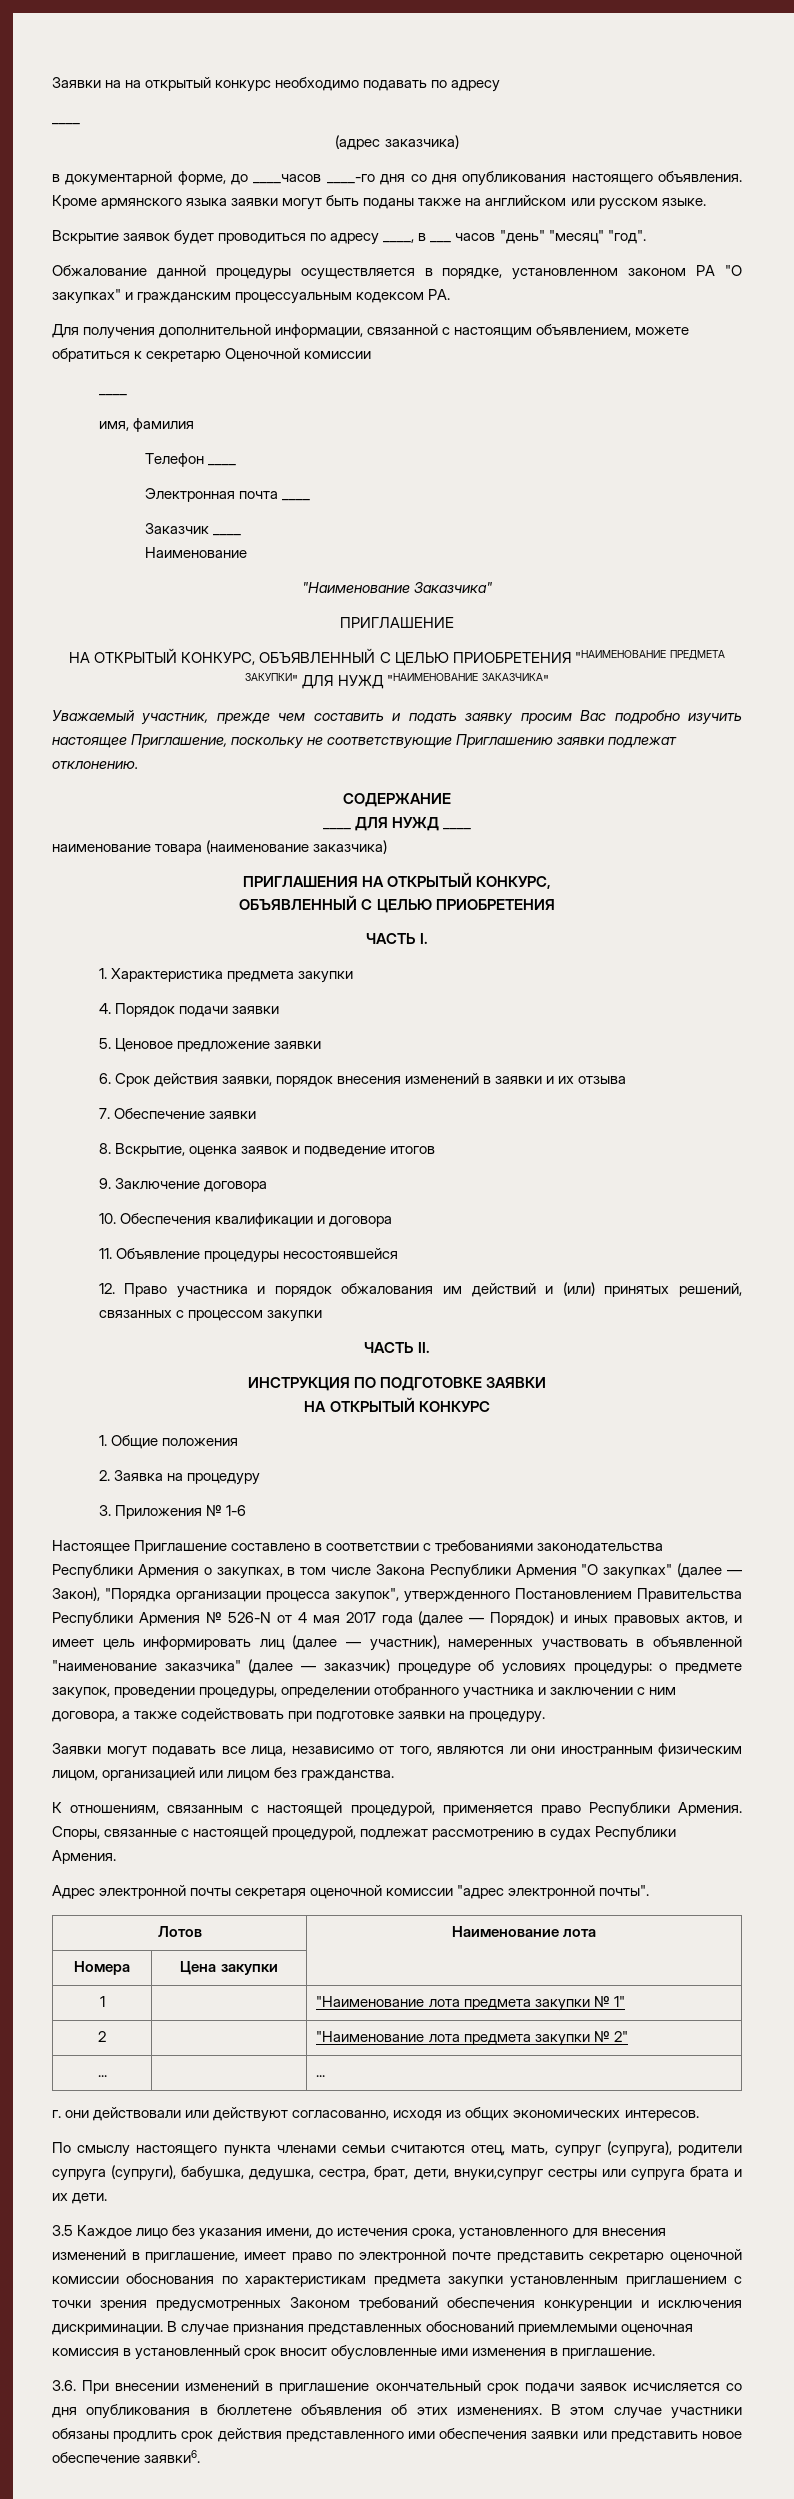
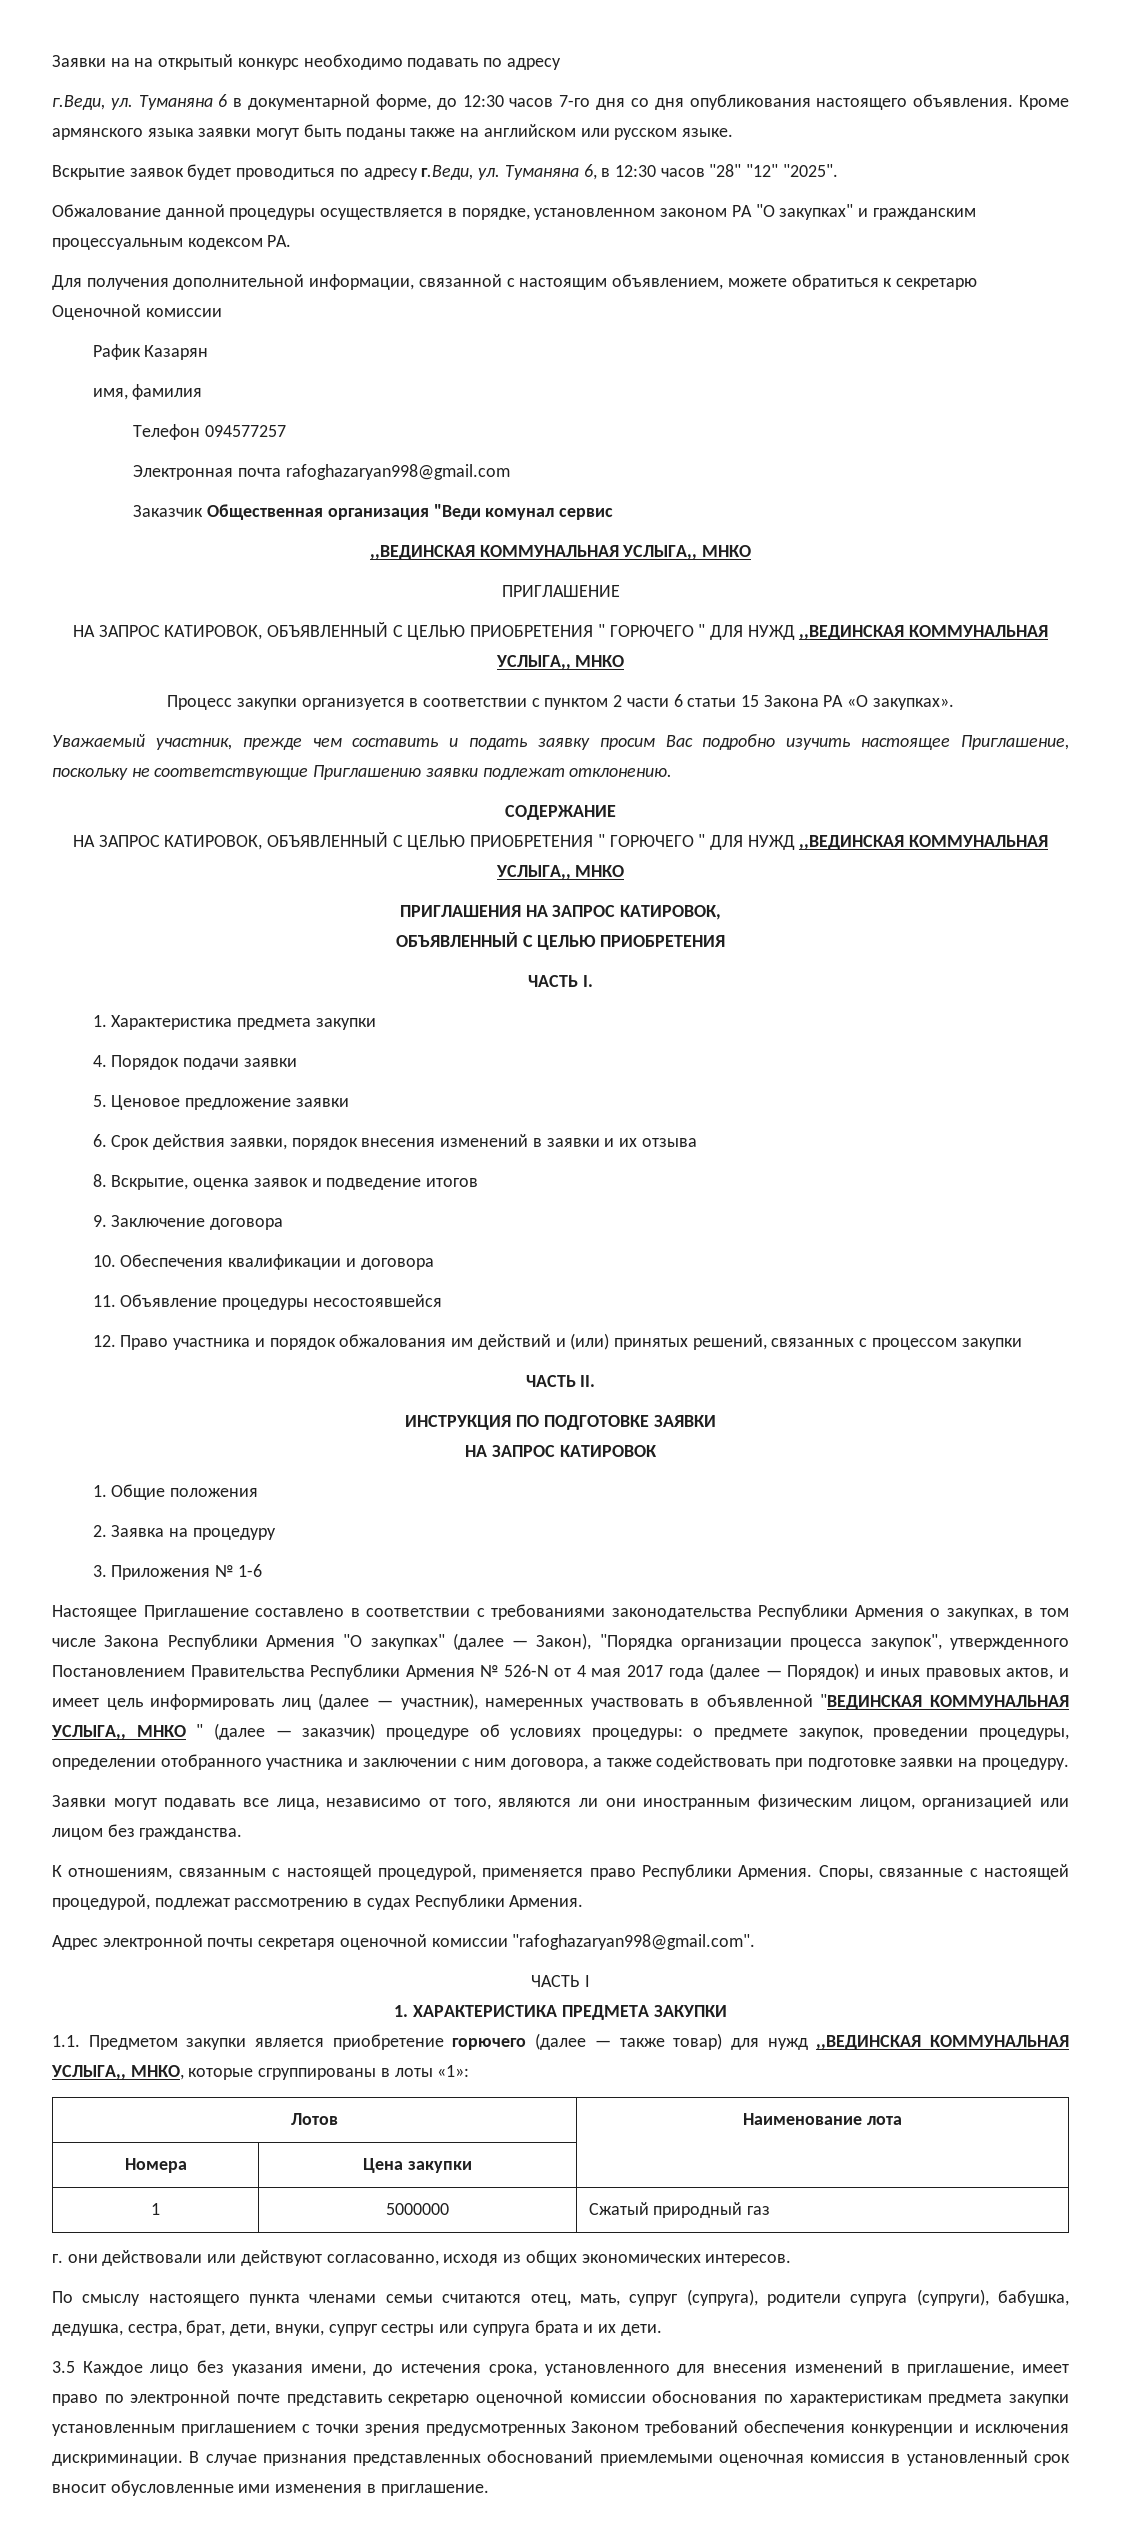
  Заявки на на открытый конкурс необходимо подавать по адресу
- ____
- (адрес заказчика)
- в документарной форме, до ____часов ____-го дня со дня опубликования настоящего объявления.
+ г.Веди, ул. Туманяна 6 в документарной форме, до 12:30 часов 7-го дня со дня опубликования настоящего объявления.
- Вскрытие заявок будет проводиться по адресу ____, в ___ часов "день" "месяц" "год".
+ Вскрытие заявок будет проводиться по адресу г.Веди, ул. Туманяна 6, в 12:30 часов "28" "12" "2025".
  Для получения дополнительной информации, связанной с настоящим объявлением, можете обратиться к секретарю Оценочной комиссии
- ____
+ Рафик Казарян
- Телефон ____
+ Телефон 094577257
- Электронная почта ____
+ Электронная почта rafoghazaryan998@gmail.com
- Заказчик ____
- Наименование
- "Наименование Заказчика"
+ Заказчик Общественная организация "Веди комунал сервис
+ ,,ВЕДИНСКАЯ КОММУНАЛЬНАЯ УСЛЫГА,, МНКО
  ПРИГЛАШЕНИЕ
- НА ОТКРЫТЫЙ КОНКУРС, ОБЪЯВЛЕННЫЙ С ЦЕЛЬЮ ПРИОБРЕТЕНИЯ "НАИМЕНОВАНИЕ ПРЕДМЕТА ЗАКУПКИ" ДЛЯ НУЖД "НАИМЕНОВАНИЕ ЗАКАЗЧИКА"
+ НА ЗАПРОС КАТИРОВОК, ОБЪЯВЛЕННЫЙ С ЦЕЛЬЮ ПРИОБРЕТЕНИЯ " ГОРЮЧЕГО " ДЛЯ НУЖД ,,ВЕДИНСКАЯ КОММУНАЛЬНАЯ УСЛЫГА,, МНКО
+ Процесс закупки организуется в соответствии с пунктом 2 части 6 статьи 15 Закона РА «О закупках».
  СОДЕРЖАНИЕ
- ____ ДЛЯ НУЖД ____
- наименование товара (наименование заказчика)
+ НА ЗАПРОС КАТИРОВОК, ОБЪЯВЛЕННЫЙ С ЦЕЛЬЮ ПРИОБРЕТЕНИЯ " ГОРЮЧЕГО " ДЛЯ НУЖД ,,ВЕДИНСКАЯ КОММУНАЛЬНАЯ УСЛЫГА,, МНКО
- ПРИГЛАШЕНИЯ НА ОТКРЫТЫЙ КОНКУРС,
+ ПРИГЛАШЕНИЯ НА ЗАПРОС КАТИРОВОК,
- 7. Обеспечение заявки
- НА ОТКРЫТЫЙ КОНКУРС
+ НА ЗАПРОС КАТИРОВОК
- Настоящее Приглашение составлено в соответствии с требованиями законодательства Республики Армения о закупках, в том числе Закона Республики Армения "О закупках" (далее — Закон), "Порядка организации процесса закупок", утвержденного Постановлением Правительства Республики Армения № 526-N от 4 мая 2017 года (далее — Порядок) и иных правовых актов, и имеет цель информировать лиц (далее — участник), намеренных участвовать в объявленной "наименование заказчика" (далее — заказчик) процедуре об условиях процедуры:
+ Настоящее Приглашение составлено в соответствии с требованиями законодательства Республики Армения о закупках, в том числе Закона Республики Армения "О закупках" (далее — Закон), "Порядка организации процесса закупок", утвержденного Постановлением Правительства Республики Армения № 526-N от 4 мая 2017 года (далее — Порядок) и иных правовых актов, и имеет цель информировать лиц (далее — участник), намеренных участвовать в объявленной "ВЕДИНСКАЯ КОММУНАЛЬНАЯ УСЛЫГА,, МНКО " (далее — заказчик) процедуре об условиях процедуры:
- Адрес электронной почты секретаря оценочной комиссии "адрес электронной почты".
+ Адрес электронной почты секретаря оценочной комиссии "rafoghazaryan998@gmail.com".
+ ЧАСТЬ I
+ 1. ХАРАКТЕРИСТИКА ПРЕДМЕТА ЗАКУПКИ
+ 1.1. Предметом закупки является приобретение горючего (далее — также товар) для нужд ,,ВЕДИНСКАЯ КОММУНАЛЬНАЯ УСЛЫГА,, МНКО, которые сгруппированы в лоты «1»:
- 1 | | "Наименование лота предмета закупки № 1"
- 2 | | "Наименование лота предмета закупки № 2"
- ... | | ...
+ 1 | 5000000 | Сжатый природный газ
- По смыслу настоящего пункта членами семьи считаются отец, мать, супруг (супруга), родители супруга (супруги), бабушка, дедушка, сестра, брат, дети, внуки,супруг сестры или супруга брата и их дети.
+ По смыслу настоящего пункта членами семьи считаются отец, мать, супруг (супруга), родители супруга (супруги), бабушка, дедушка, сестра, брат, дети, внуки, супруг сестры или супруга брата и их дети.
- 3.6. При внесении изменений в приглашение окончательный срок подачи заявок исчисляется со дня опубликования в бюллетене объявления об этих изменениях. В этом случае участники обязаны продлить срок действия представленного ими обеспечения заявки или представить новое обеспечение заявки6.

